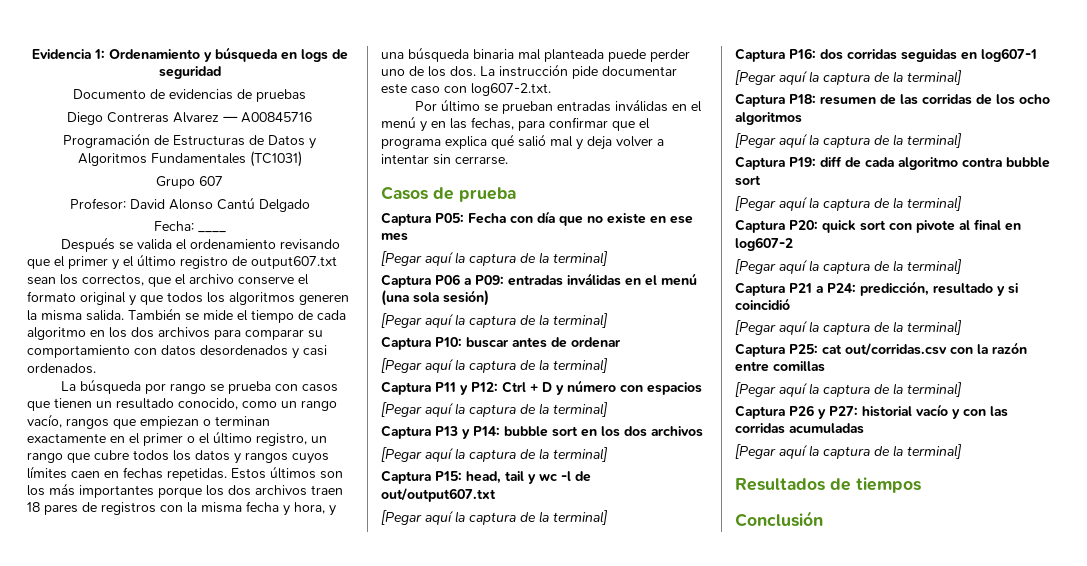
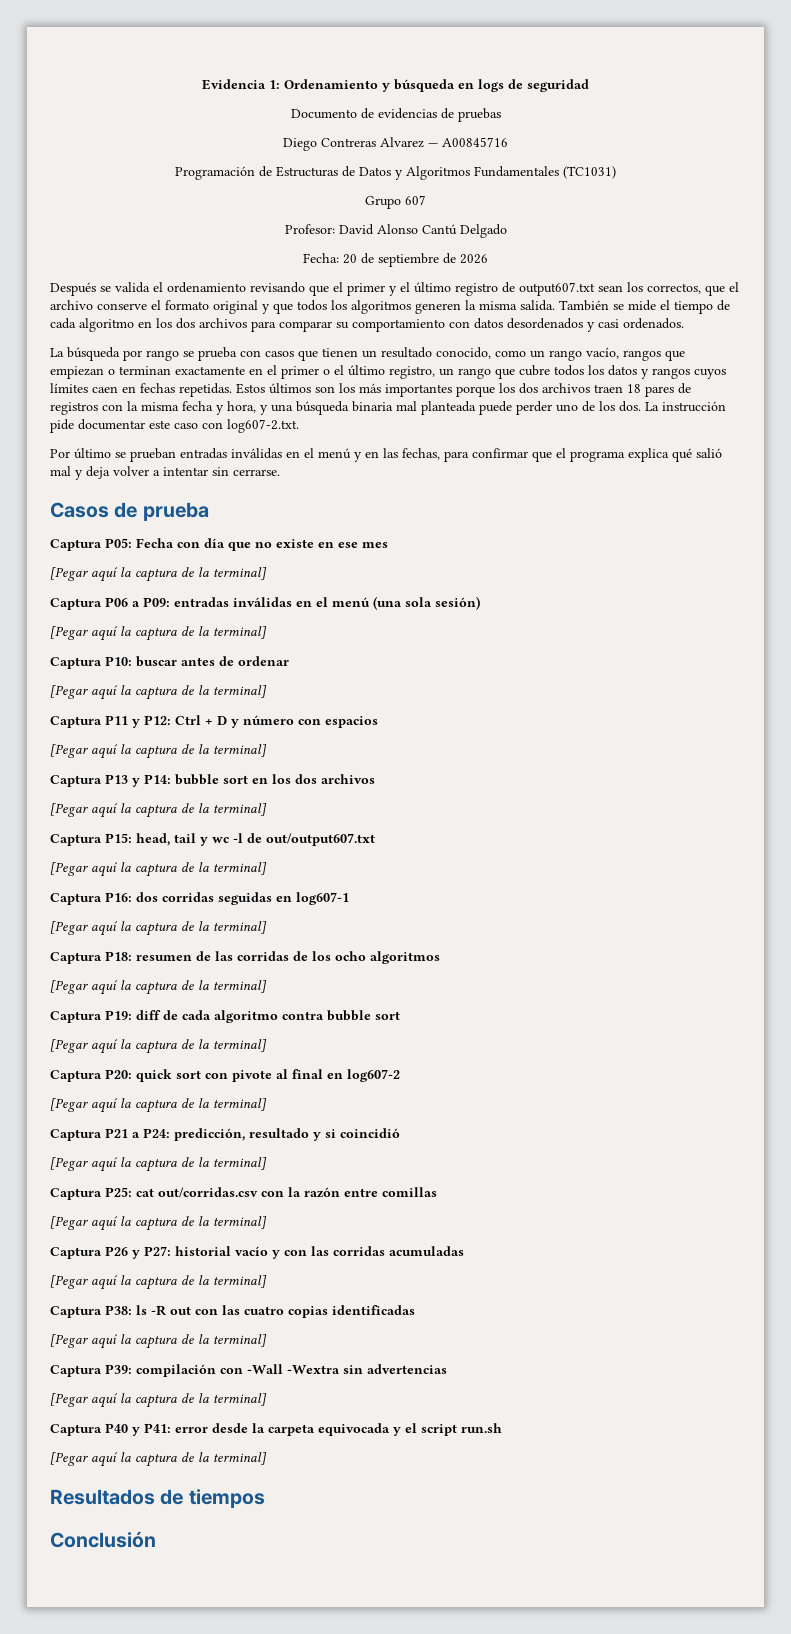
- Fecha: ____
+ Fecha: 20 de septiembre de 2026
+ Captura P38: ls -R out con las cuatro copias identificadas
+ [Pegar aquí la captura de la terminal]
+ Captura P39: compilación con -Wall -Wextra sin advertencias
+ [Pegar aquí la captura de la terminal]
+ Captura P40 y P41: error desde la carpeta equivocada y el script run.sh
+ [Pegar aquí la captura de la terminal]

